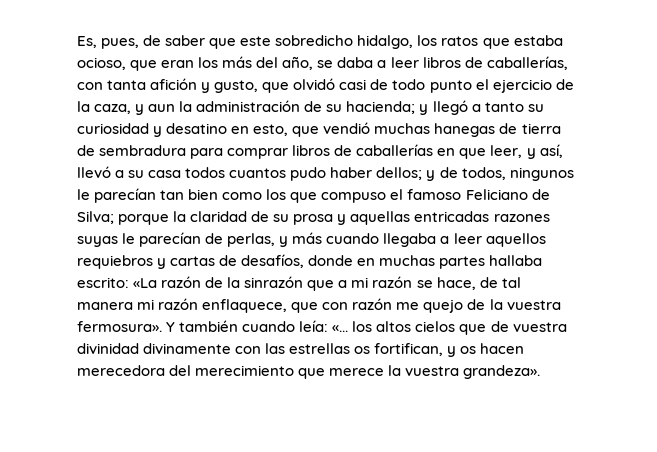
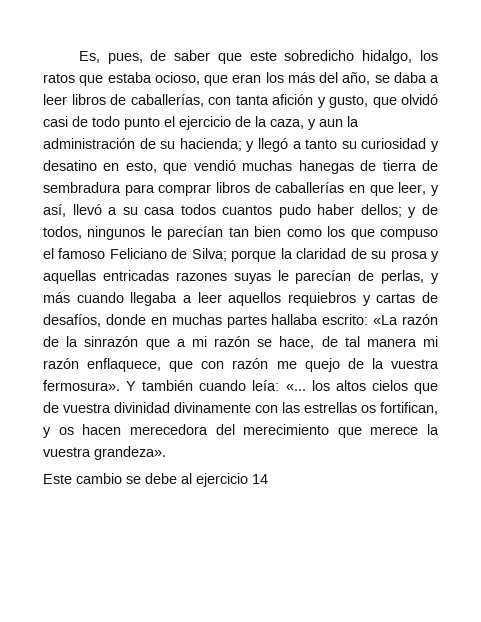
+ Este cambio se debe al ejercicio 14

